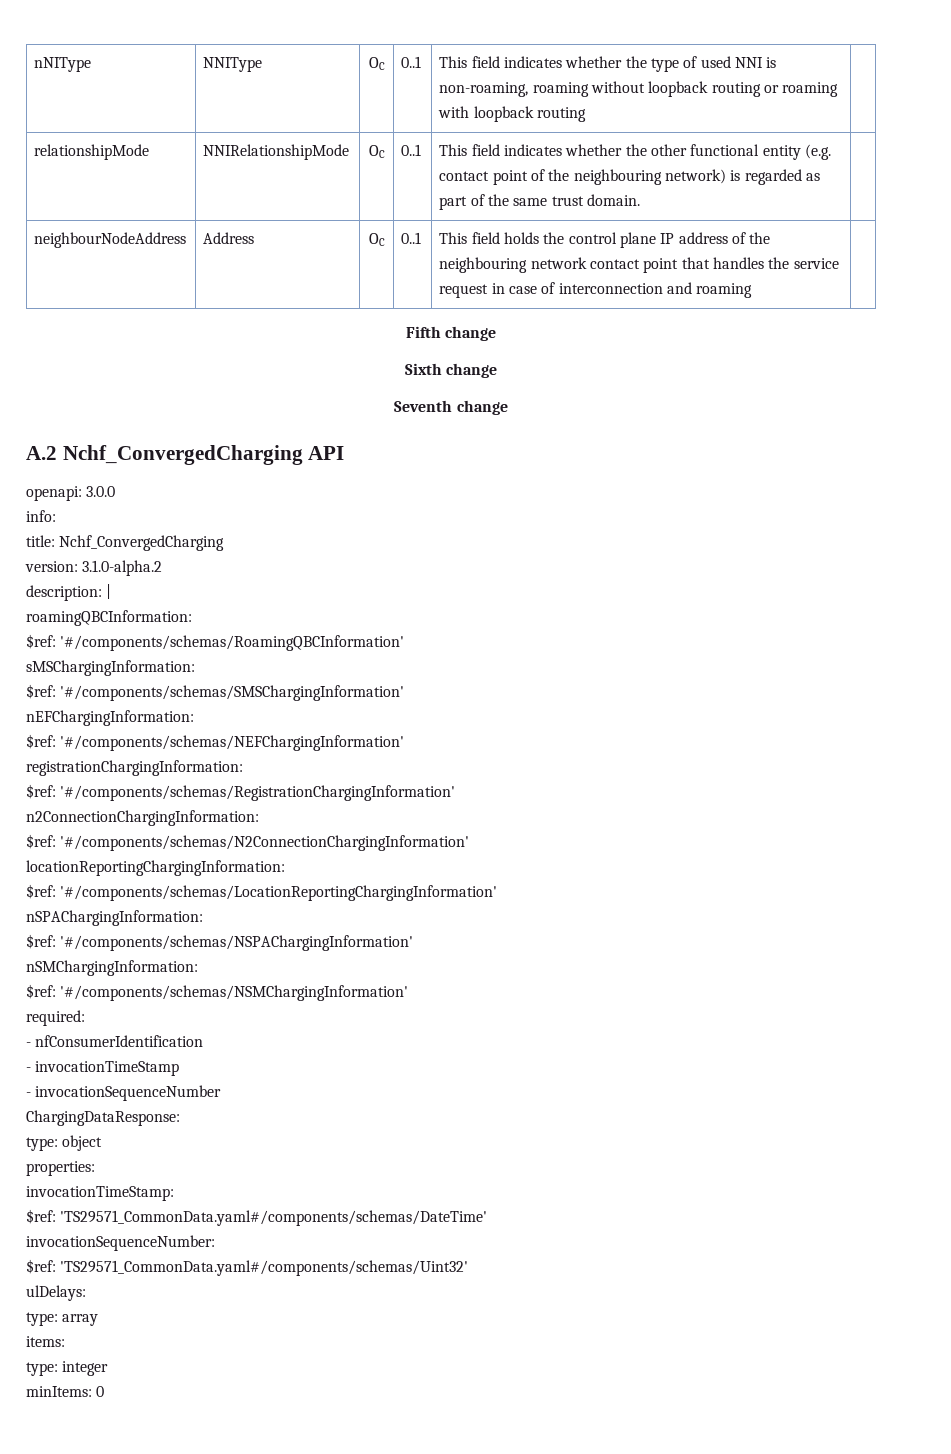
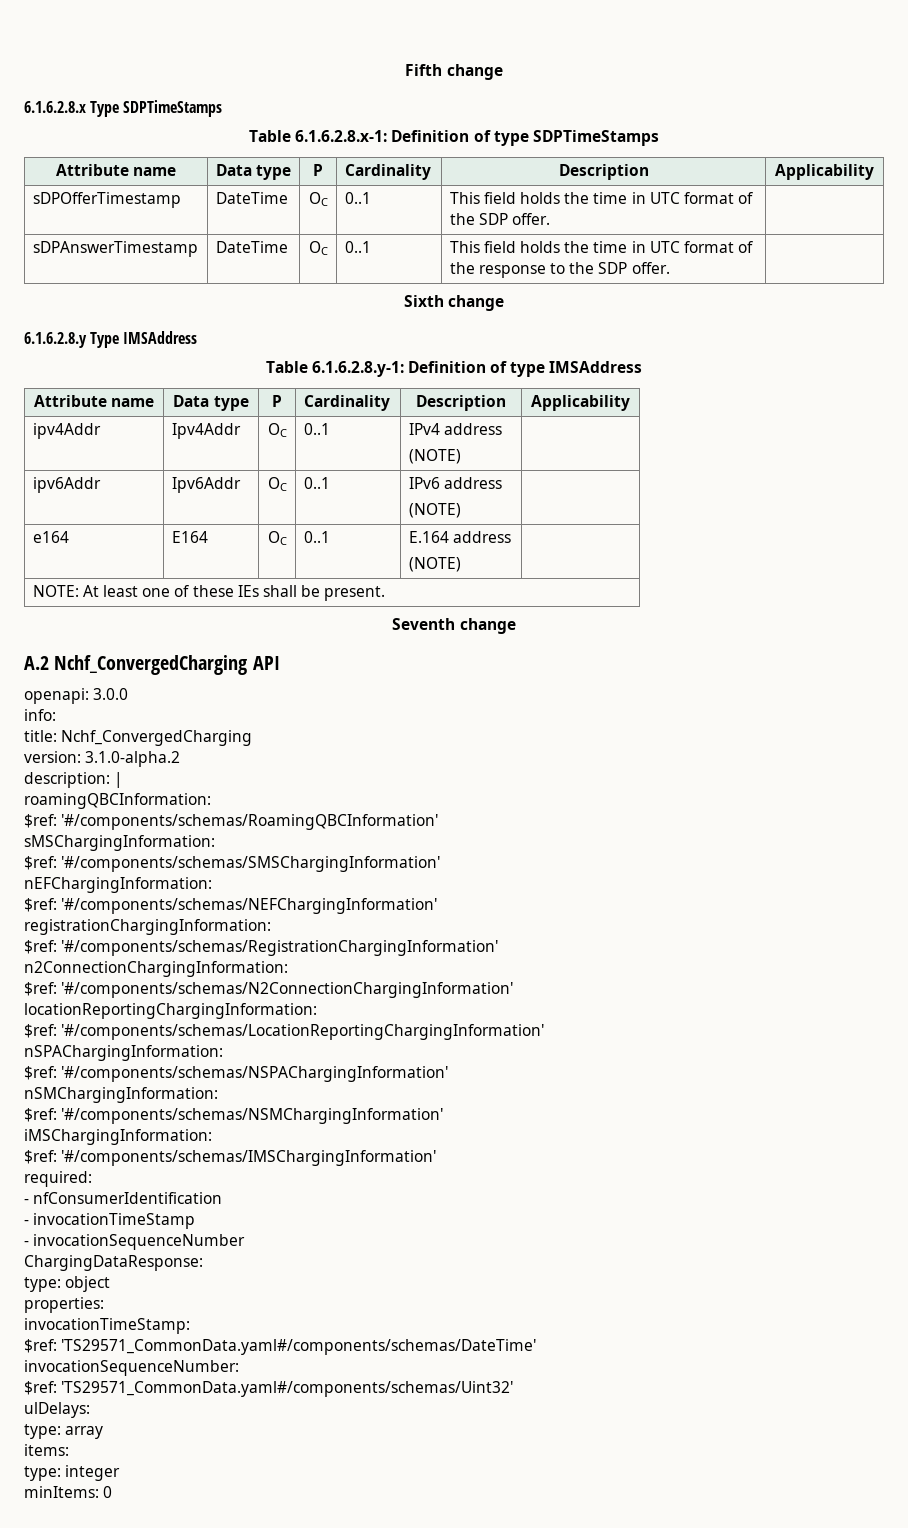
- nNIType | NNIType | OC | 0..1 | This field indicates whether the type of used NNI is non-roaming, roaming without loopback routing or roaming with loopback routing |
- relationshipMode | NNIRelationshipMode | OC | 0..1 | This field indicates whether the other functional entity (e.g. contact point of the neighbouring network) is regarded as part of the same trust domain. |
- neighbourNodeAddress | Address | OC | 0..1 | This field holds the control plane IP address of the neighbouring network contact point that handles the service request in case of interconnection and roaming |
  Fifth change
+ 6.1.6.2.8.x Type SDPTimeStamps
+ Table 6.1.6.2.8.x-1: Definition of type SDPTimeStamps
+ Attribute name | Data type | P | Cardinality | Description | Applicability
+ sDPOfferTimestamp | DateTime | OC | 0..1 | This field holds the time in UTC format of the SDP offer. |
+ sDPAnswerTimestamp | DateTime | OC | 0..1 | This field holds the time in UTC format of the response to the SDP offer. |
  Sixth change
+ 6.1.6.2.8.y Type IMSAddress
+ Table 6.1.6.2.8.y-1: Definition of type IMSAddress
+ Attribute name | Data type | P | Cardinality | Description | Applicability
+ ipv4Addr | Ipv4Addr | OC | 0..1 | IPv4 address
+ (NOTE) |
+ ipv6Addr | Ipv6Addr | OC | 0..1 | IPv6 address
+ (NOTE) |
+ e164 | E164 | OC | 0..1 | E.164 address
+ (NOTE) |
+ NOTE: At least one of these IEs shall be present.
+ iMSChargingInformation:
+ $ref: '#/components/schemas/IMSChargingInformation'

